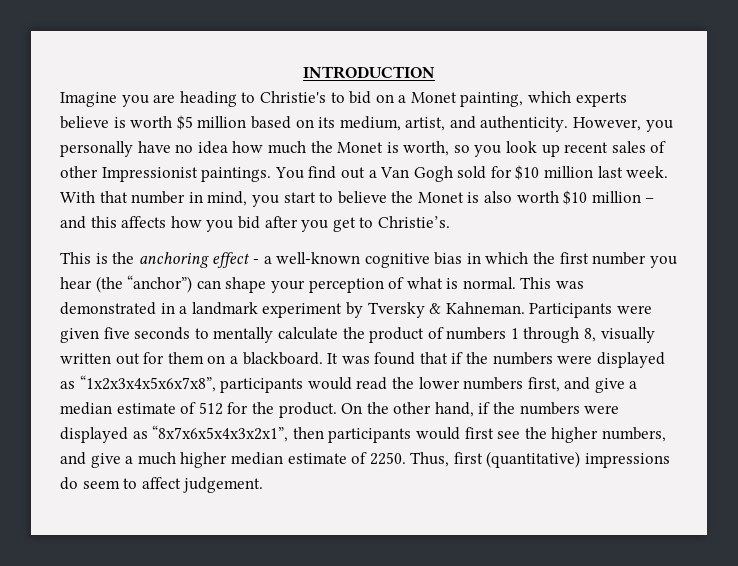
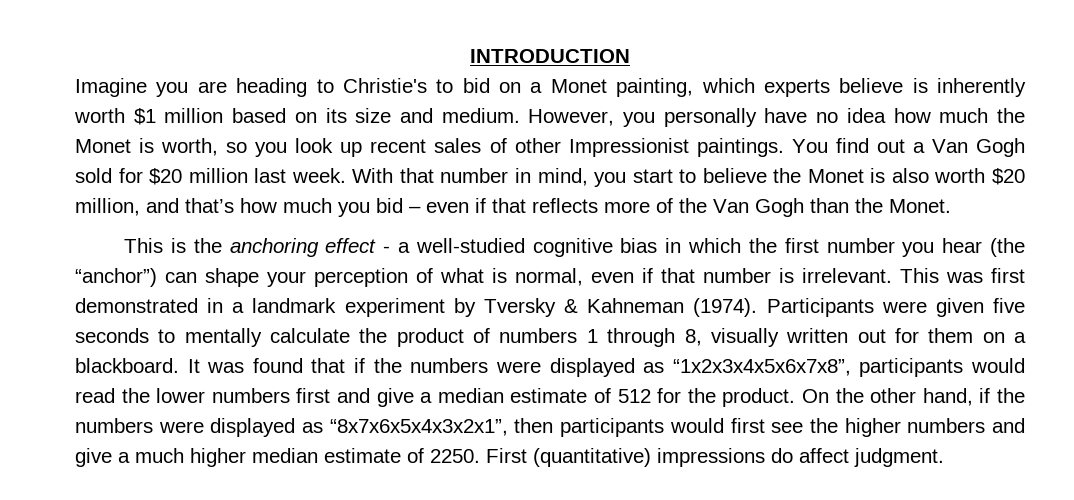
- Imagine you are heading to Christie's to bid on a Monet painting, which experts believe is worth $5 million based on its medium, artist, and authenticity.
+ Imagine you are heading to Christie's to bid on a Monet painting, which experts believe is inherently worth $1 million based on its size and medium.
- You find out a Van Gogh sold for $10 million last week.
+ You find out a Van Gogh sold for $20 million last week.
- With that number in mind, you start to believe the Monet is also worth $10 million – and this affects how you bid after you get to Christie’s.
+ With that number in mind, you start to believe the Monet is also worth $20 million, and that’s how much you bid – even if that reflects more of the Van Gogh than the Monet.
- This is the anchoring effect - a well-known cognitive bias in which the first number you hear (the “anchor”) can shape your perception of what is normal.
+ This is the anchoring effect - a well-studied cognitive bias in which the first number you hear (the “anchor”) can shape your perception of what is normal, even if that number is irrelevant.
- This was demonstrated in a landmark experiment by Tversky & Kahneman.
+ This was first demonstrated in a landmark experiment by Tversky & Kahneman (1974).
- It was found that if the numbers were displayed as “1x2x3x4x5x6x7x8”, participants would read the lower numbers first, and give a median estimate of 512 for the product.
+ It was found that if the numbers were displayed as “1x2x3x4x5x6x7x8”, participants would read the lower numbers first and give a median estimate of 512 for the product.
- On the other hand, if the numbers were displayed as “8x7x6x5x4x3x2x1”, then participants would first see the higher numbers, and give a much higher median estimate of 2250.
+ On the other hand, if the numbers were displayed as “8x7x6x5x4x3x2x1”, then participants would first see the higher numbers and give a much higher median estimate of 2250.
- Thus, first (quantitative) impressions do seem to affect judgement.
+ First (quantitative) impressions do affect judgment.

